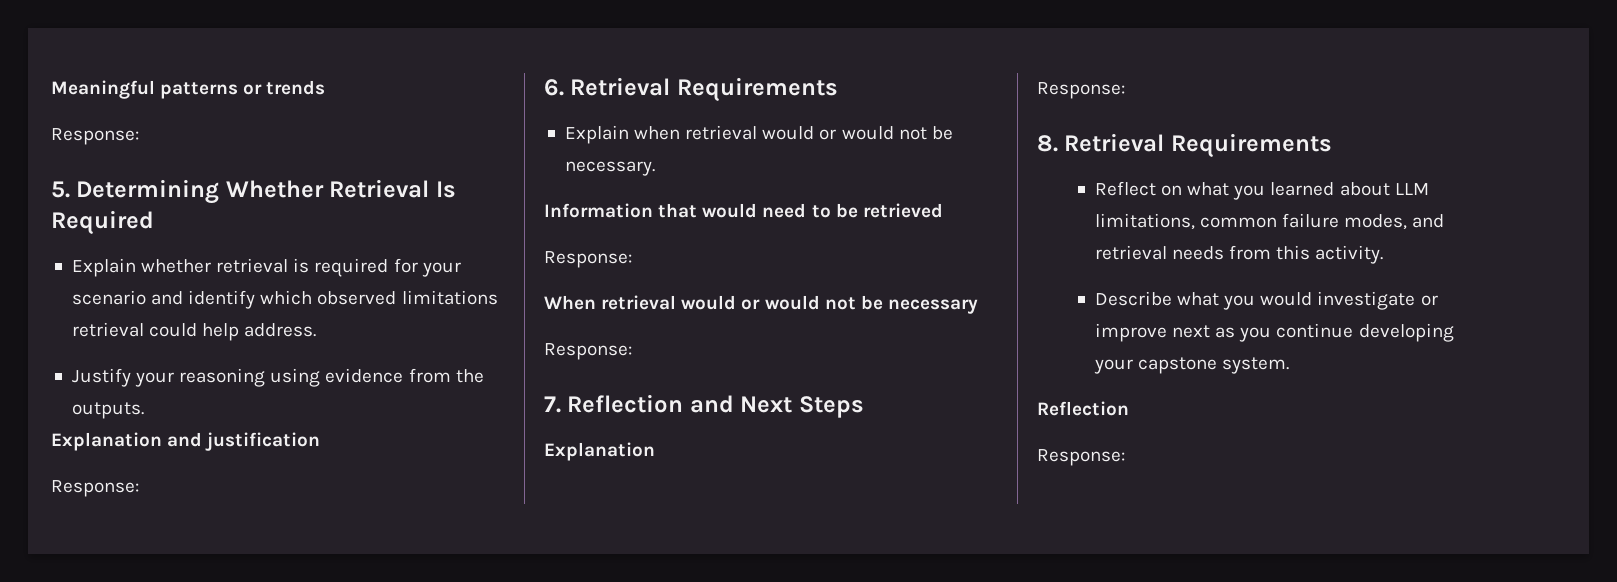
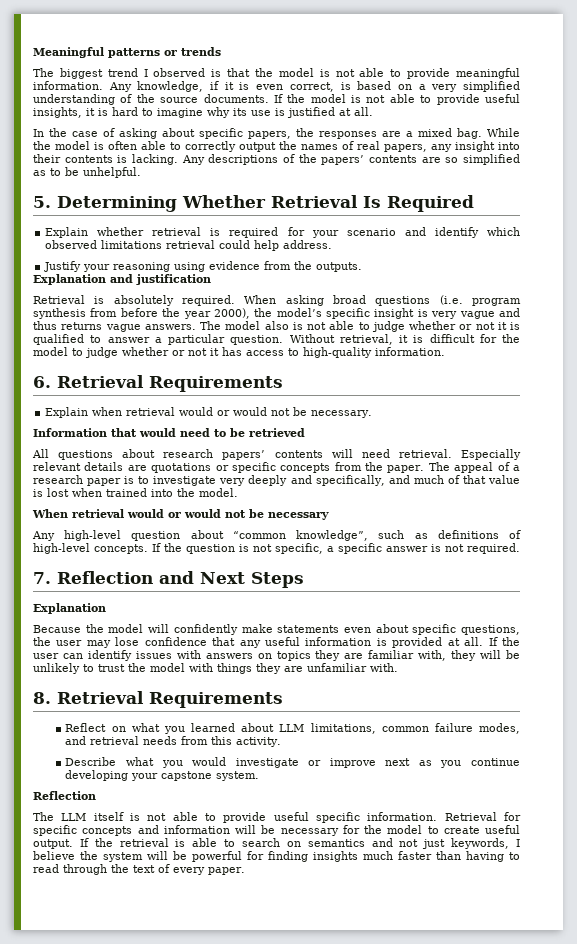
  Meaningful patterns or trends
- Response:
+ The biggest trend I observed is that the model is not able to provide meaningful information. Any knowledge, if it is even correct, is based on a very simplified understanding of the source documents. If the model is not able to provide useful insights, it is hard to imagine why its use is justified at all.
+ In the case of asking about specific papers, the responses are a mixed bag. While the model is often able to correctly output the names of real papers, any insight into their contents is lacking. Any descriptions of the papers’ contents are so simplified as to be unhelpful.
  Explanation and justification
- Response:
+ Retrieval is absolutely required. When asking broad questions (i.e. program synthesis from before the year 2000), the model’s specific insight is very vague and thus returns vague answers. The model also is not able to judge whether or not it is qualified to answer a particular question. Without retrieval, it is difficult for the model to judge whether or not it has access to high-quality information.
  Information that would need to be retrieved
- Response:
+ All questions about research papers’ contents will need retrieval. Especially relevant details are quotations or specific concepts from the paper. The appeal of a research paper is to investigate very deeply and specifically, and much of that value is lost when trained into the model.
  When retrieval would or would not be necessary
- Response:
+ Any high-level question about “common knowledge”, such as definitions of high-level concepts. If the question is not specific, a specific answer is not required.
  7. Reflection and Next Steps
  Explanation
- Response:
+ Because the model will confidently make statements even about specific questions, the user may lose confidence that any useful information is provided at all. If the user can identify issues with answers on topics they are familiar with, they will be unlikely to trust the model with things they are unfamiliar with.
  Describe what you would investigate or improve next as you continue developing your capstone system.
  Reflection
- Response:
+ The LLM itself is not able to provide useful specific information. Retrieval for specific concepts and information will be necessary for the model to create useful output. If the retrieval is able to search on semantics and not just keywords, I believe the system will be powerful for finding insights much faster than having to read through the text of every paper.

